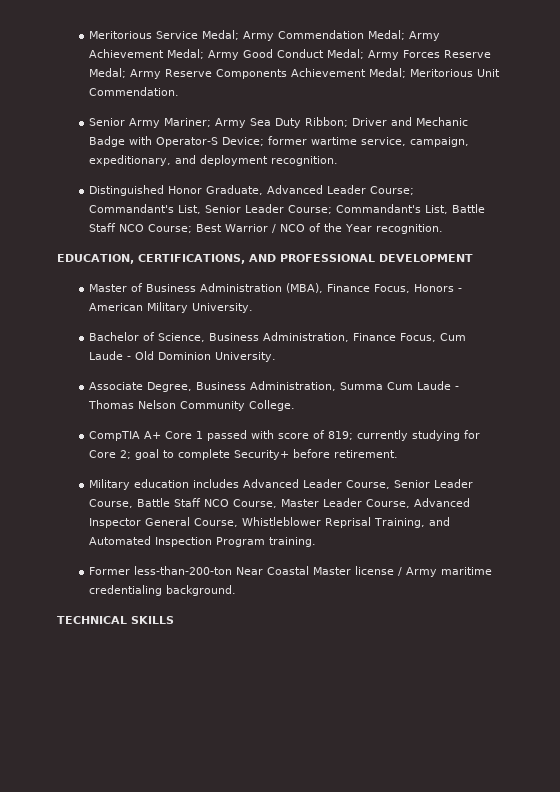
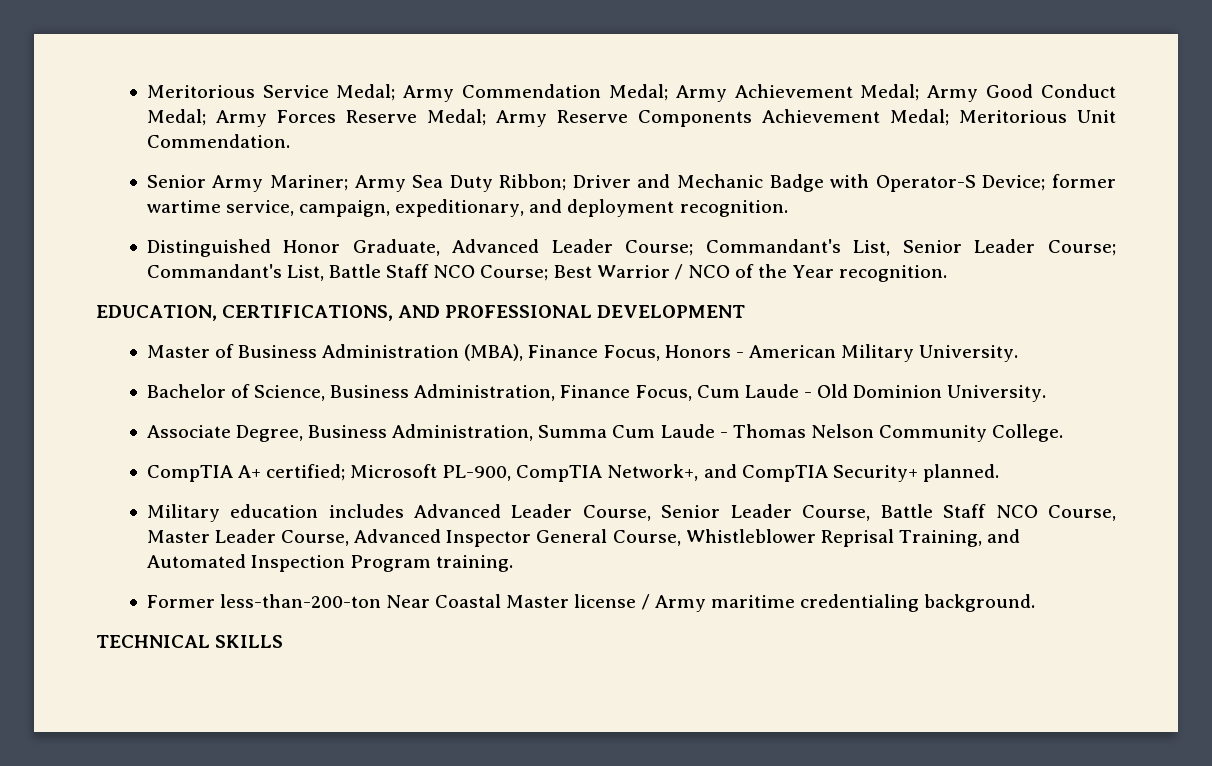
- CompTIA A+ Core 1 passed with score of 819; currently studying for Core 2; goal to complete Security+ before retirement.
+ CompTIA A+ certified; Microsoft PL-900, CompTIA Network+, and CompTIA Security+ planned.

